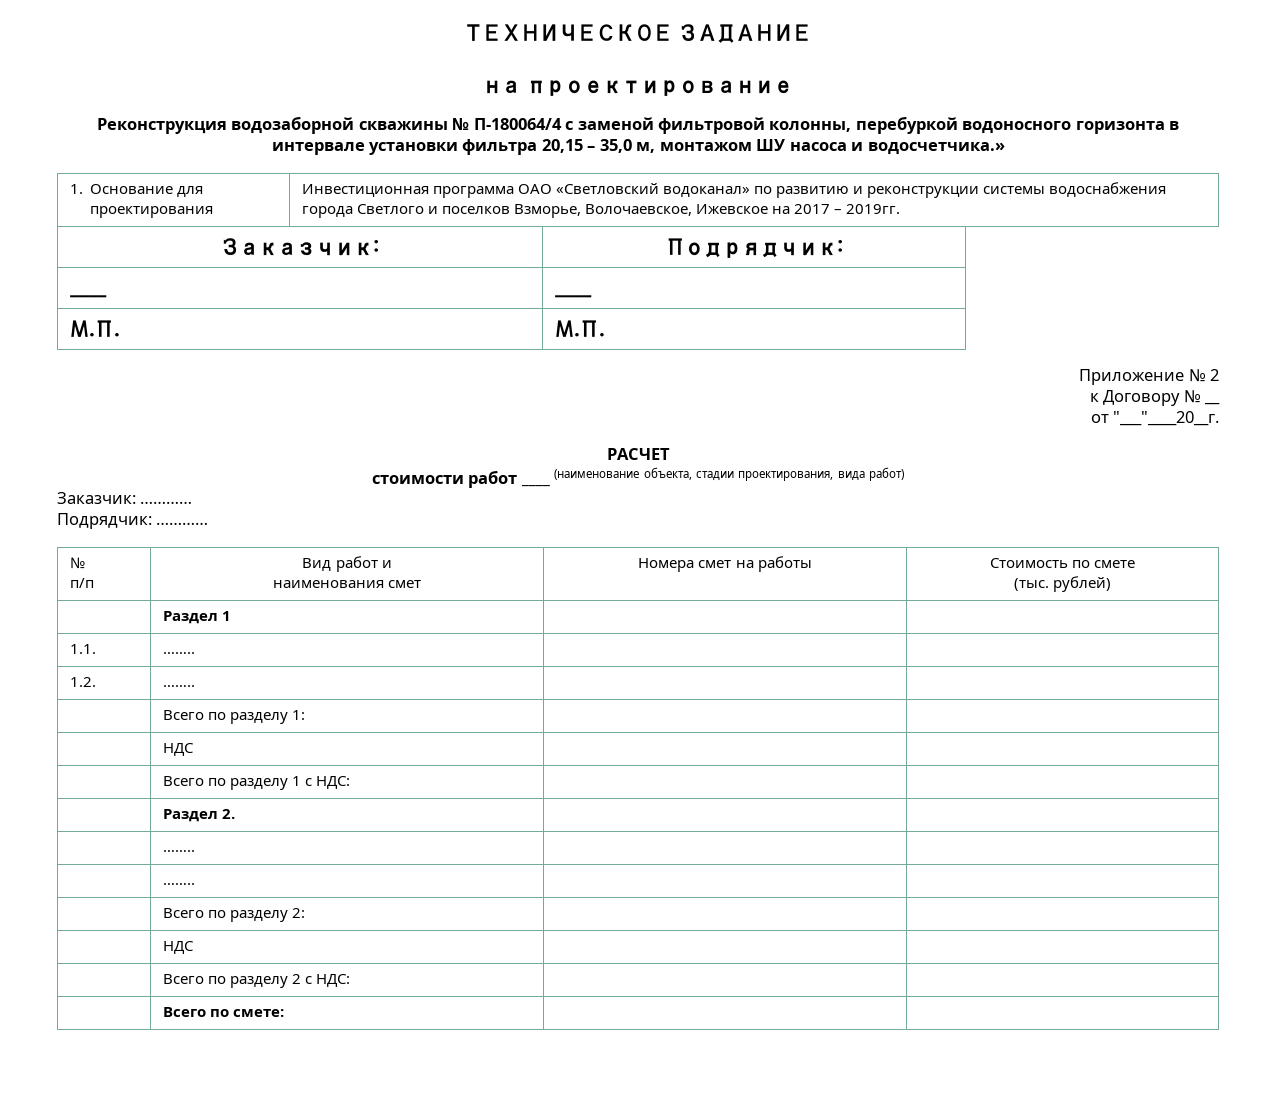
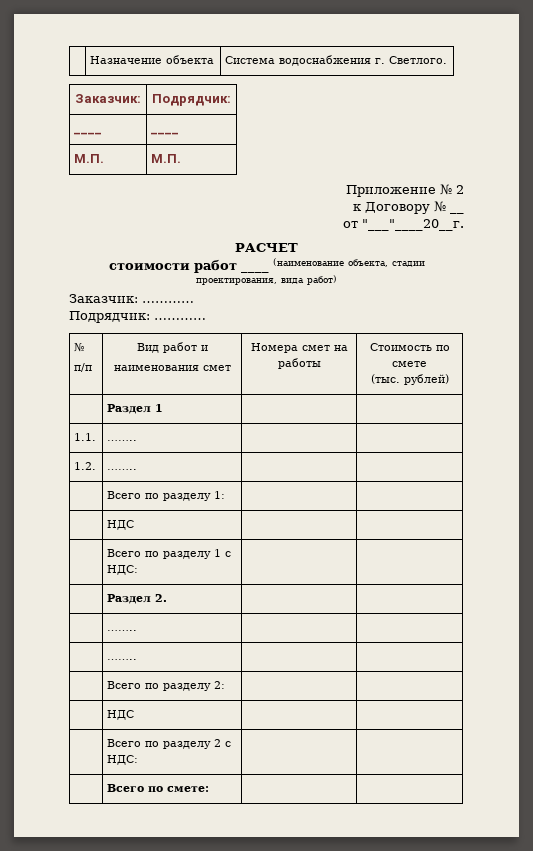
- ТЕХНИЧЕСКОЕ ЗАДАНИЕ
- на проектирование
- Реконструкция водозаборной скважины № П-180064/4 с заменой фильтровой колонны, перебуркой водоносного горизонта в интервале установки фильтра 20,15 – 35,0 м, монтажом ШУ насоса и водосчетчика.»
- 1. Основание для проектирования | Инвестиционная программа ОАО «Светловский водоканал» по развитию и реконструкции системы водоснабжения города Светлого и поселков Взморье, Волочаевское, Ижевское на 2017 – 2019гг.
+ | Назначение объекта | Система водоснабжения г. Светлого.

